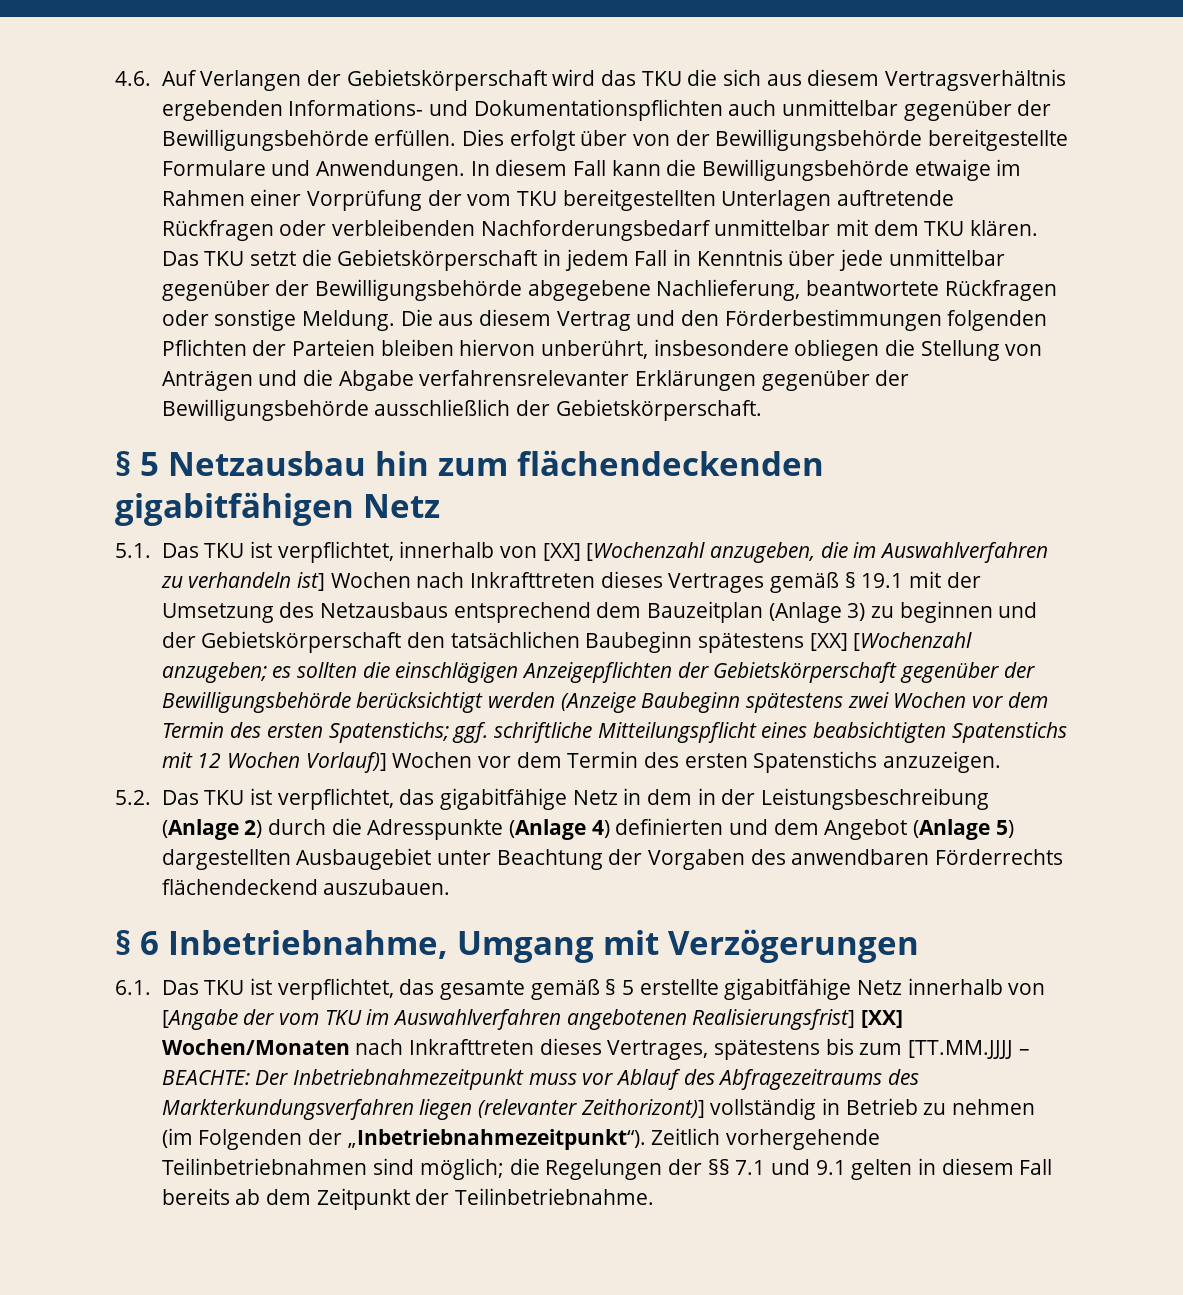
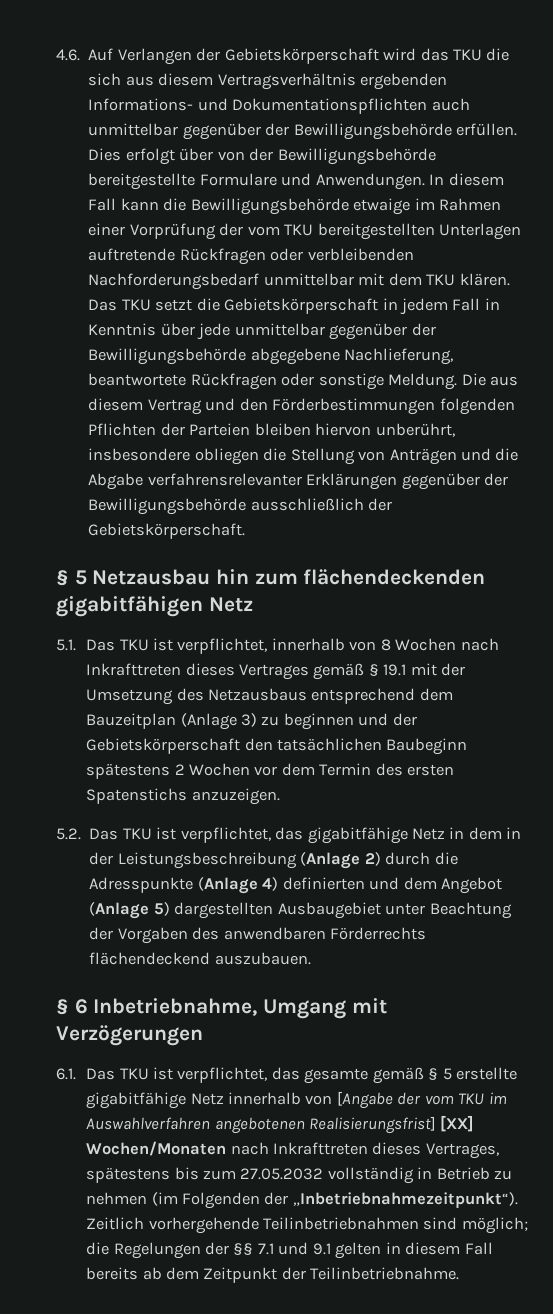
- 5.1. Das TKU ist verpflichtet, innerhalb von [XX] [Wochenzahl anzugeben, die im Auswahlverfahren zu verhandeln ist] Wochen nach Inkrafttreten dieses Vertrages gemäß § 19.1 mit der Umsetzung des Netzausbaus entsprechend dem Bauzeitplan (Anlage 3) zu beginnen und der Gebietskörperschaft den tatsächlichen Baubeginn spätestens [XX] [Wochenzahl anzugeben; es sollten die einschlägigen Anzeigepflichten der Gebietskörperschaft gegenüber der Bewilligungsbehörde berücksichtigt werden (Anzeige Baubeginn spätestens zwei Wochen vor dem Termin des ersten Spatenstichs; ggf. schriftliche Mitteilungspflicht eines beabsichtigten Spatenstichs mit 12 Wochen Vorlauf)] Wochen vor dem Termin des ersten Spatenstichs anzuzeigen.
+ 5.1. Das TKU ist verpflichtet, innerhalb von 8 Wochen nach Inkrafttreten dieses Vertrages gemäß § 19.1 mit der Umsetzung des Netzausbaus entsprechend dem Bauzeitplan (Anlage 3) zu beginnen und der Gebietskörperschaft den tatsächlichen Baubeginn spätestens 2 Wochen vor dem Termin des ersten Spatenstichs anzuzeigen.
- 6.1. Das TKU ist verpflichtet, das gesamte gemäß § 5 erstellte gigabitfähige Netz innerhalb von [Angabe der vom TKU im Auswahlverfahren angebotenen Realisierungsfrist] [XX] Wochen/Monaten nach Inkrafttreten dieses Vertrages, spätestens bis zum [TT.MM.JJJJ – BEACHTE: Der Inbetriebnahmezeitpunkt muss vor Ablauf des Abfragezeitraums des Markterkundungsverfahren liegen (relevanter Zeithorizont)] vollständig in Betrieb zu nehmen (im Folgenden der „Inbetriebnahmezeitpunkt“).
+ 6.1. Das TKU ist verpflichtet, das gesamte gemäß § 5 erstellte gigabitfähige Netz innerhalb von [Angabe der vom TKU im Auswahlverfahren angebotenen Realisierungsfrist] [XX] Wochen/Monaten nach Inkrafttreten dieses Vertrages, spätestens bis zum 27.05.2032 vollständig in Betrieb zu nehmen (im Folgenden der „Inbetriebnahmezeitpunkt“).

